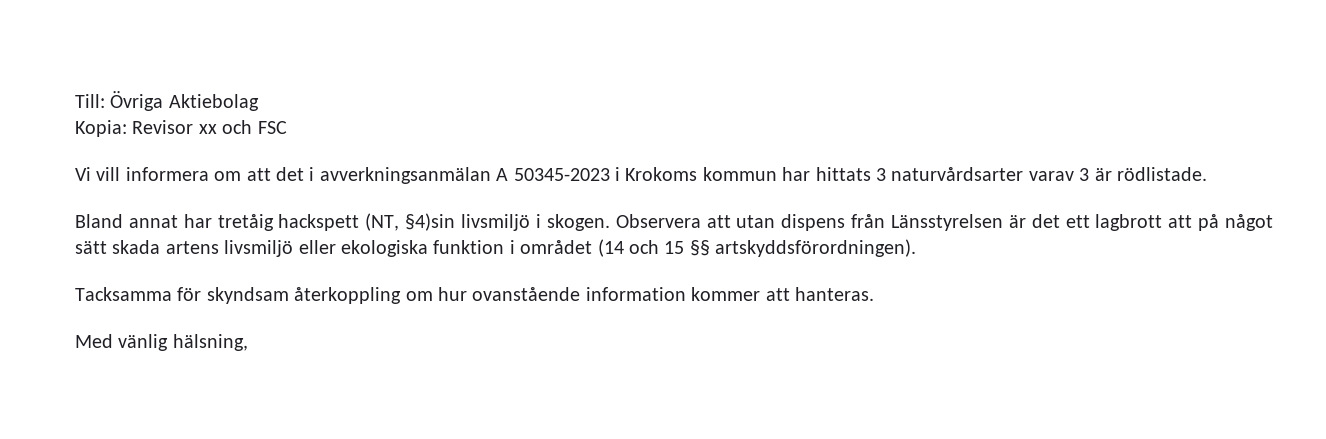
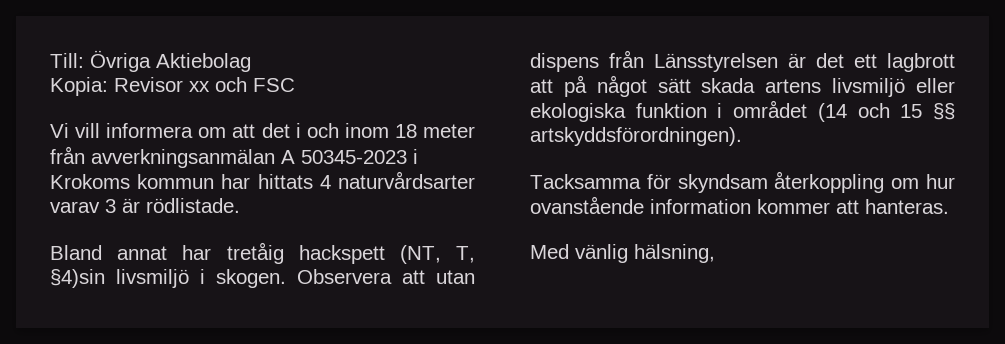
- Vi vill informera om att det i avverkningsanmälan A 50345-2023 i Krokoms kommun har hittats 3 naturvårdsarter varav 3 är rödlistade.
+ Vi vill informera om att det i och inom 18 meter från avverkningsanmälan A 50345-2023 i Krokoms kommun har hittats 4 naturvårdsarter varav 3 är rödlistade.
- Bland annat har tretåig hackspett (NT, §4)sin livsmiljö i skogen.
+ Bland annat har tretåig hackspett (NT, T, §4)sin livsmiljö i skogen.

